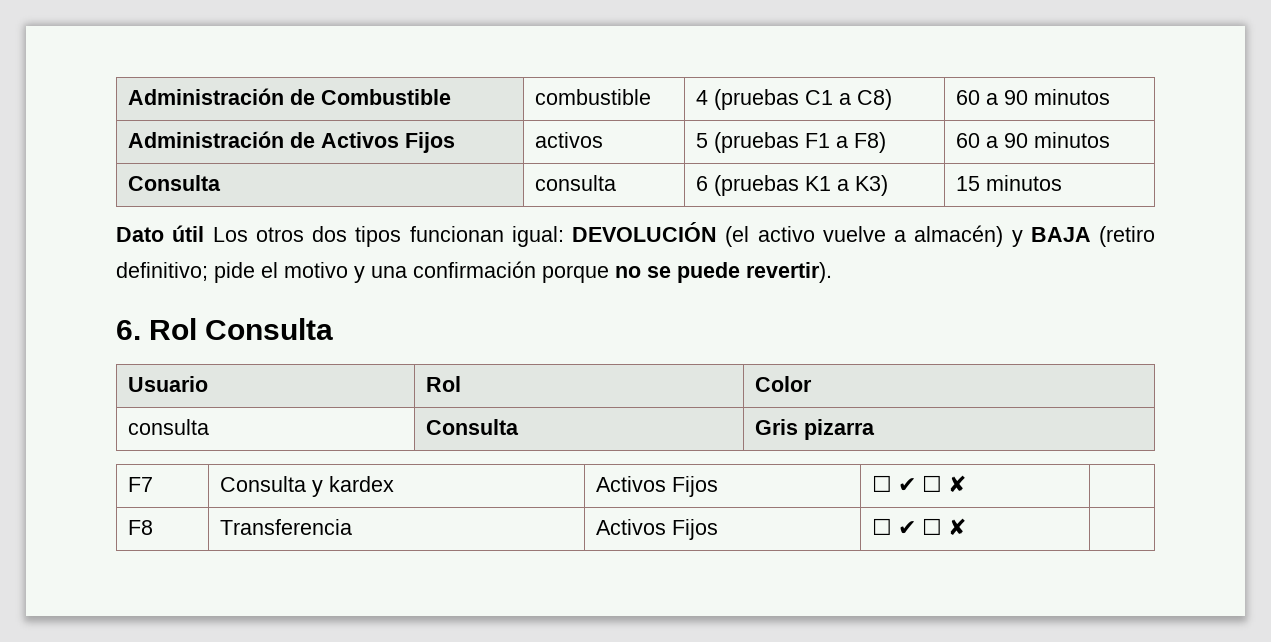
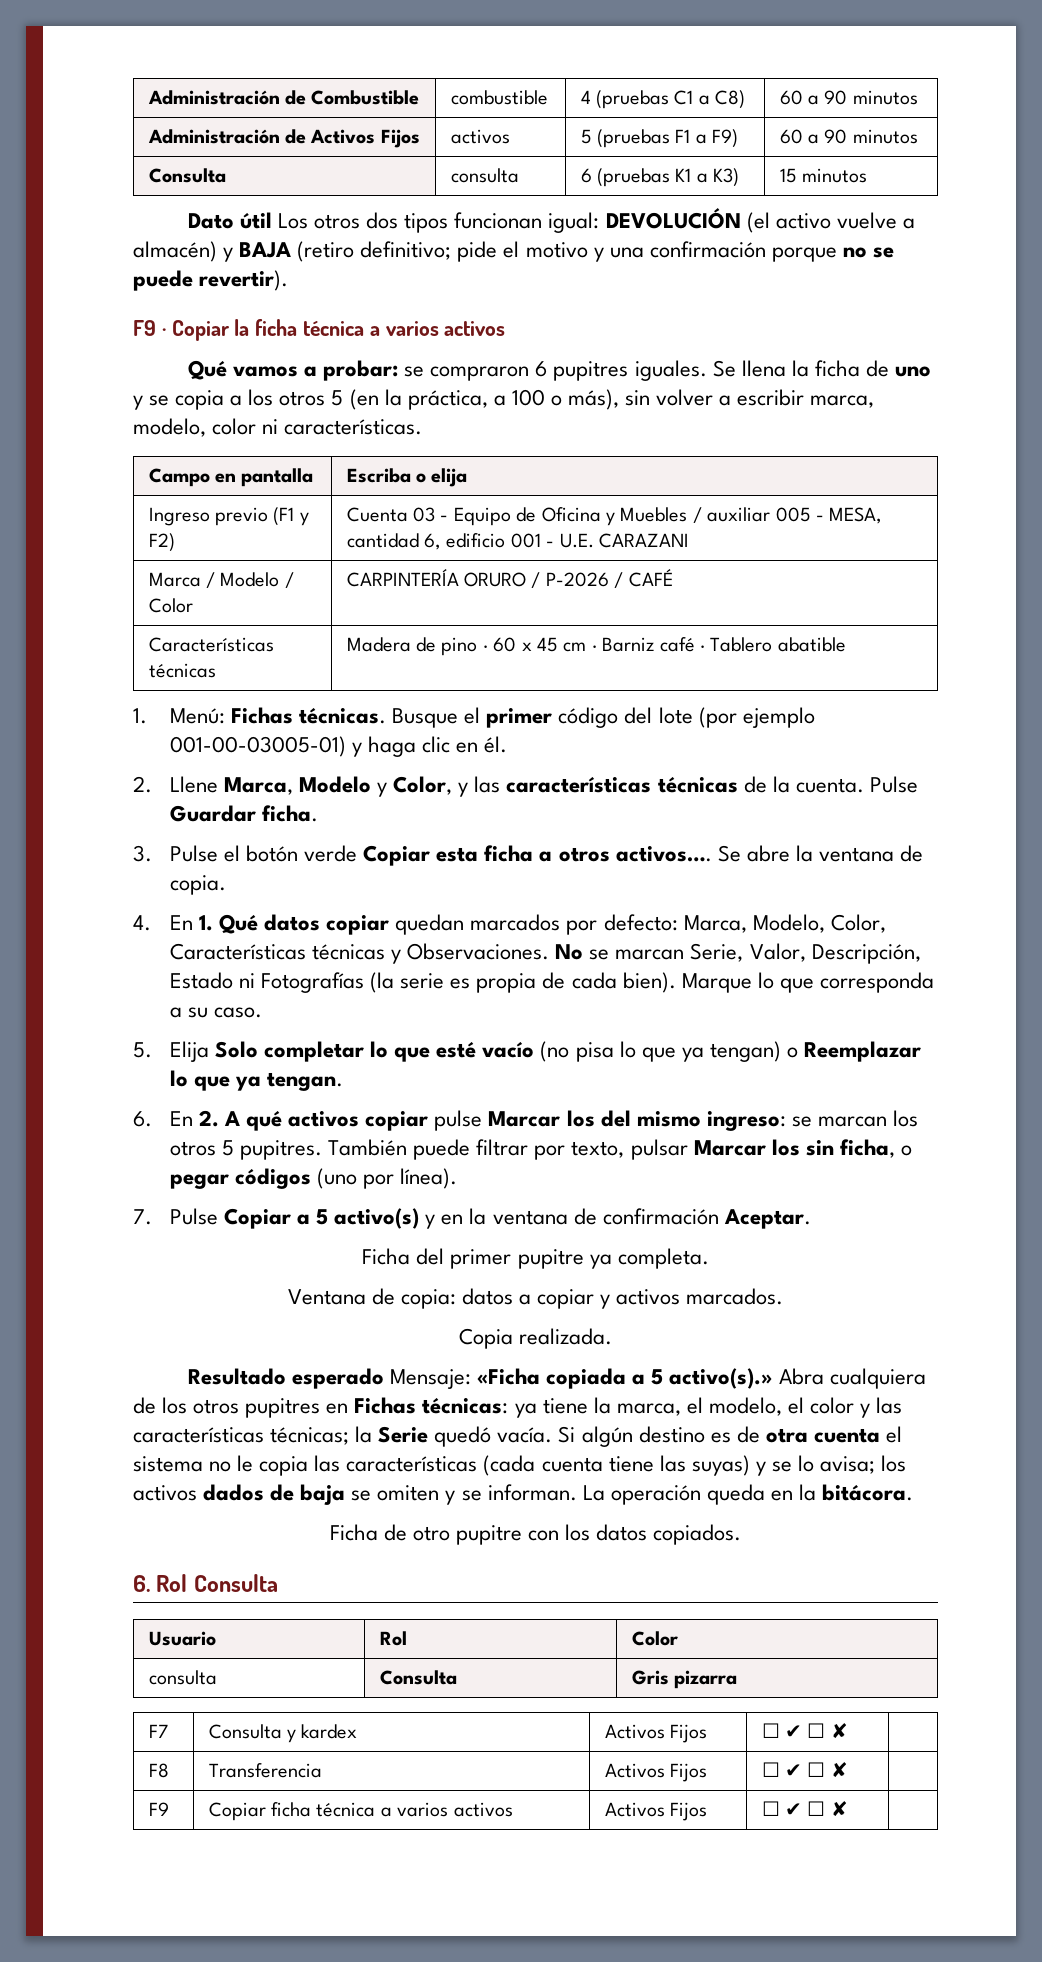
- Administración de Activos Fijos | activos | 5 (pruebas F1 a F8) | 60 a 90 minutos
+ Administración de Activos Fijos | activos | 5 (pruebas F1 a F9) | 60 a 90 minutos
+ F9 · Copiar la ficha técnica a varios activos
+ Qué vamos a probar: se compraron 6 pupitres iguales. Se llena la ficha de uno y se copia a los otros 5 (en la práctica, a 100 o más), sin volver a escribir marca, modelo, color ni características.
+ Campo en pantalla | Escriba o elija
+ Ingreso previo (F1 y F2) | Cuenta 03 - Equipo de Oficina y Muebles / auxiliar 005 - MESA, cantidad 6, edificio 001 - U.E. CARAZANI
+ Marca / Modelo / Color | CARPINTERÍA ORURO / P-2026 / CAFÉ
+ Características técnicas | Madera de pino · 60 x 45 cm · Barniz café · Tablero abatible
+ 1. Menú: Fichas técnicas. Busque el primer código del lote (por ejemplo 001-00-03005-01) y haga clic en él.
+ 2. Llene Marca, Modelo y Color, y las características técnicas de la cuenta. Pulse Guardar ficha.
+ 3. Pulse el botón verde Copiar esta ficha a otros activos…. Se abre la ventana de copia.
+ 4. En 1. Qué datos copiar quedan marcados por defecto: Marca, Modelo, Color, Características técnicas y Observaciones. No se marcan Serie, Valor, Descripción, Estado ni Fotografías (la serie es propia de cada bien). Marque lo que corresponda a su caso.
+ 5. Elija Solo completar lo que esté vacío (no pisa lo que ya tengan) o Reemplazar lo que ya tengan.
+ 6. En 2. A qué activos copiar pulse Marcar los del mismo ingreso: se marcan los otros 5 pupitres. También puede filtrar por texto, pulsar Marcar los sin ficha, o pegar códigos (uno por línea).
+ 7. Pulse Copiar a 5 activo(s) y en la ventana de confirmación Aceptar.
+ Ficha del primer pupitre ya completa.
+ Ventana de copia: datos a copiar y activos marcados.
+ Copia realizada.
+ Resultado esperado Mensaje: «Ficha copiada a 5 activo(s).» Abra cualquiera de los otros pupitres en Fichas técnicas: ya tiene la marca, el modelo, el color y las características técnicas; la Serie quedó vacía. Si algún destino es de otra cuenta el sistema no le copia las características (cada cuenta tiene las suyas) y se lo avisa; los activos dados de baja se omiten y se informan. La operación queda en la bitácora.
+ Ficha de otro pupitre con los datos copiados.
+ F9 | Copiar ficha técnica a varios activos | Activos Fijos | ☐ ✔ ☐ ✘ |

